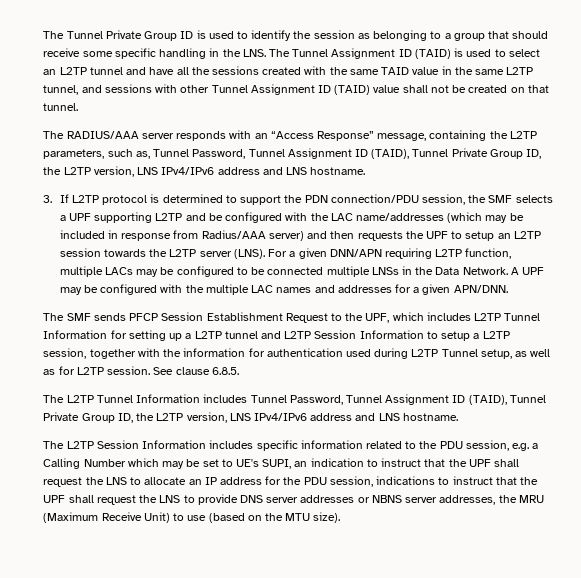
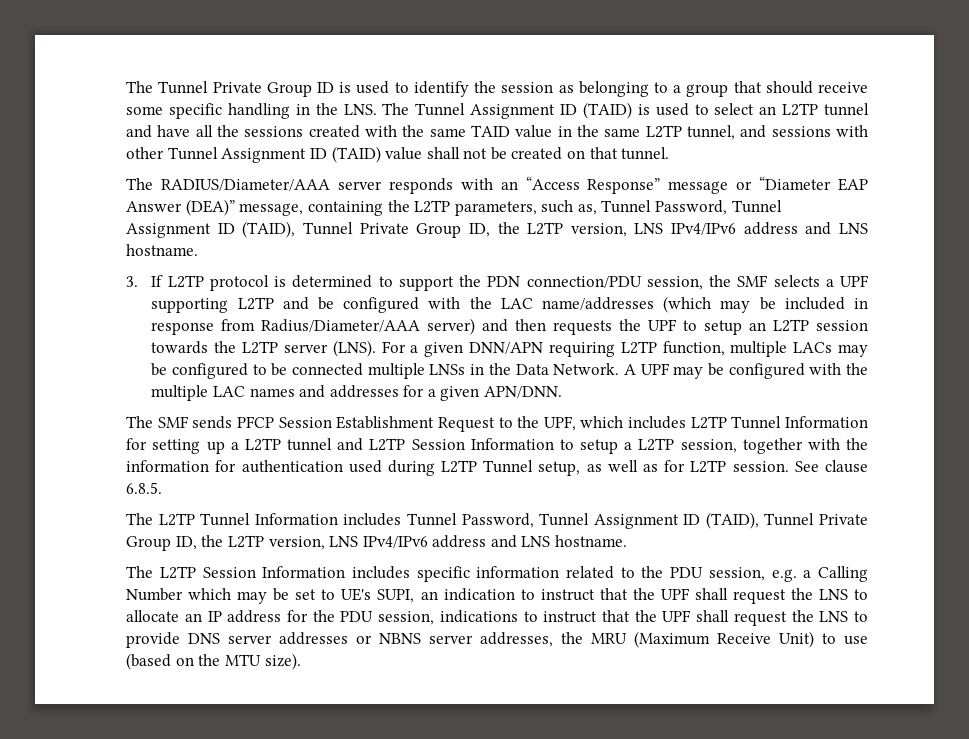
- The RADIUS/AAA server responds with an “Access Response” message, containing the L2TP parameters, such as, Tunnel Password, Tunnel Assignment ID (TAID), Tunnel Private Group ID, the L2TP version, LNS IPv4/IPv6 address and LNS hostname.
+ The RADIUS/Diameter/AAA server responds with an “Access Response” message or “Diameter EAP Answer (DEA)” message, containing the L2TP parameters, such as, Tunnel Password, Tunnel Assignment ID (TAID), Tunnel Private Group ID, the L2TP version, LNS IPv4/IPv6 address and LNS hostname.
- 3. If L2TP protocol is determined to support the PDN connection/PDU session, the SMF selects a UPF supporting L2TP and be configured with the LAC name/addresses (which may be included in response from Radius/AAA server) and then requests the UPF to setup an L2TP session towards the L2TP server (LNS).
+ 3. If L2TP protocol is determined to support the PDN connection/PDU session, the SMF selects a UPF supporting L2TP and be configured with the LAC name/addresses (which may be included in response from Radius/Diameter/AAA server) and then requests the UPF to setup an L2TP session towards the L2TP server (LNS).

